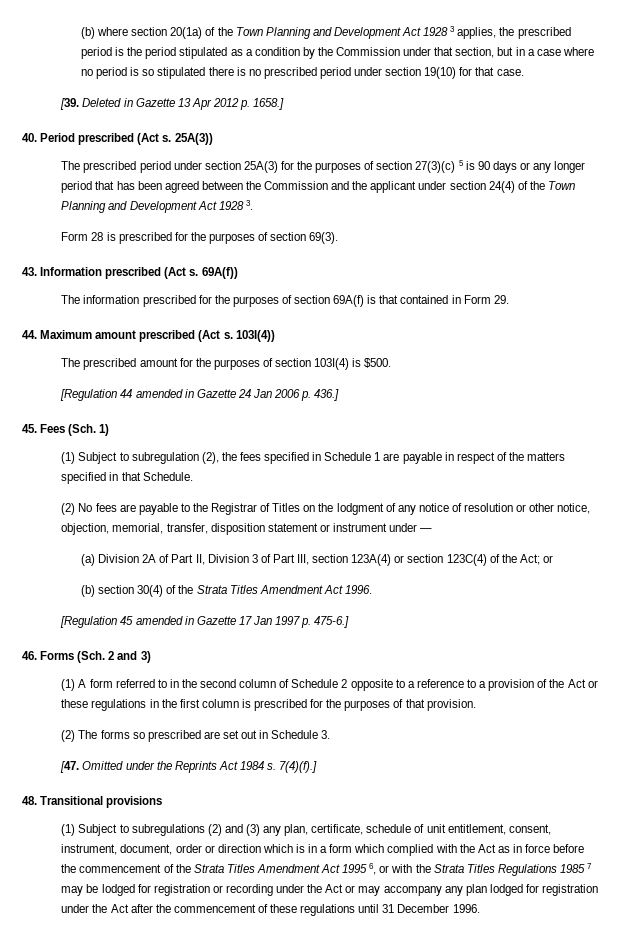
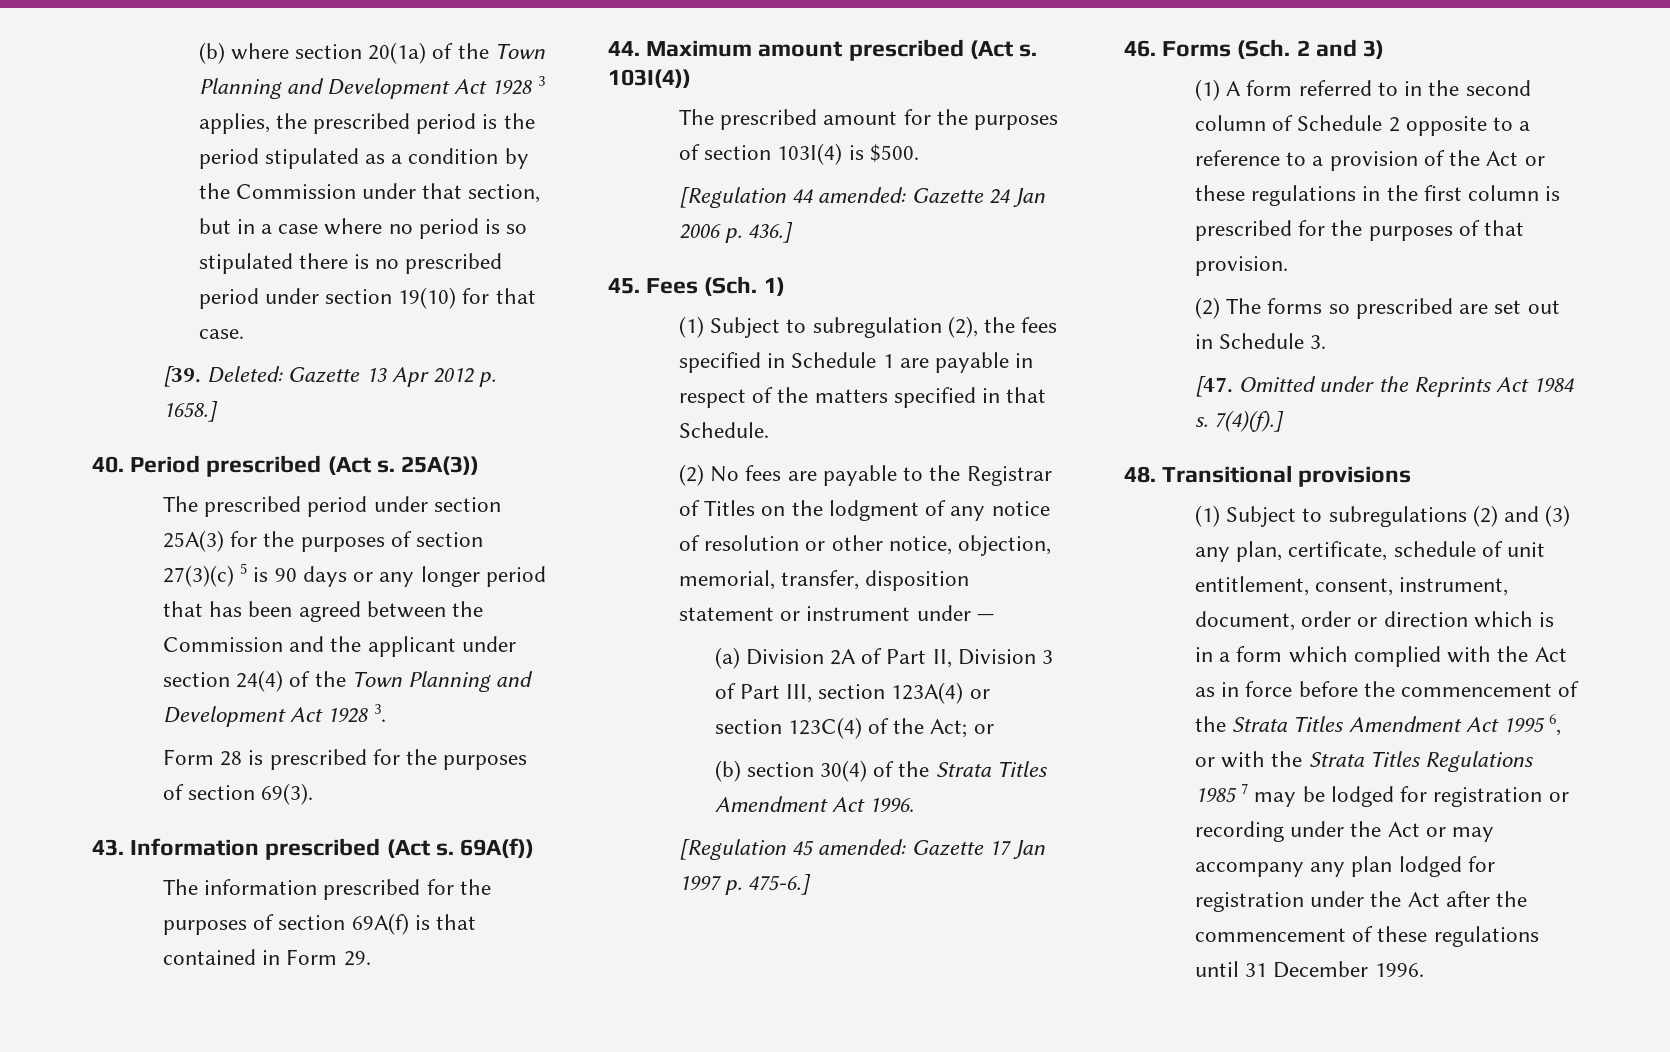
- [39. Deleted in Gazette 13 Apr 2012 p. 1658.]
+ [39. Deleted: Gazette 13 Apr 2012 p. 1658.]
- [Regulation 44 amended in Gazette 24 Jan 2006 p. 436.]
+ [Regulation 44 amended: Gazette 24 Jan 2006 p. 436.]
- [Regulation 45 amended in Gazette 17 Jan 1997 p. 475-6.]
+ [Regulation 45 amended: Gazette 17 Jan 1997 p. 475-6.]

